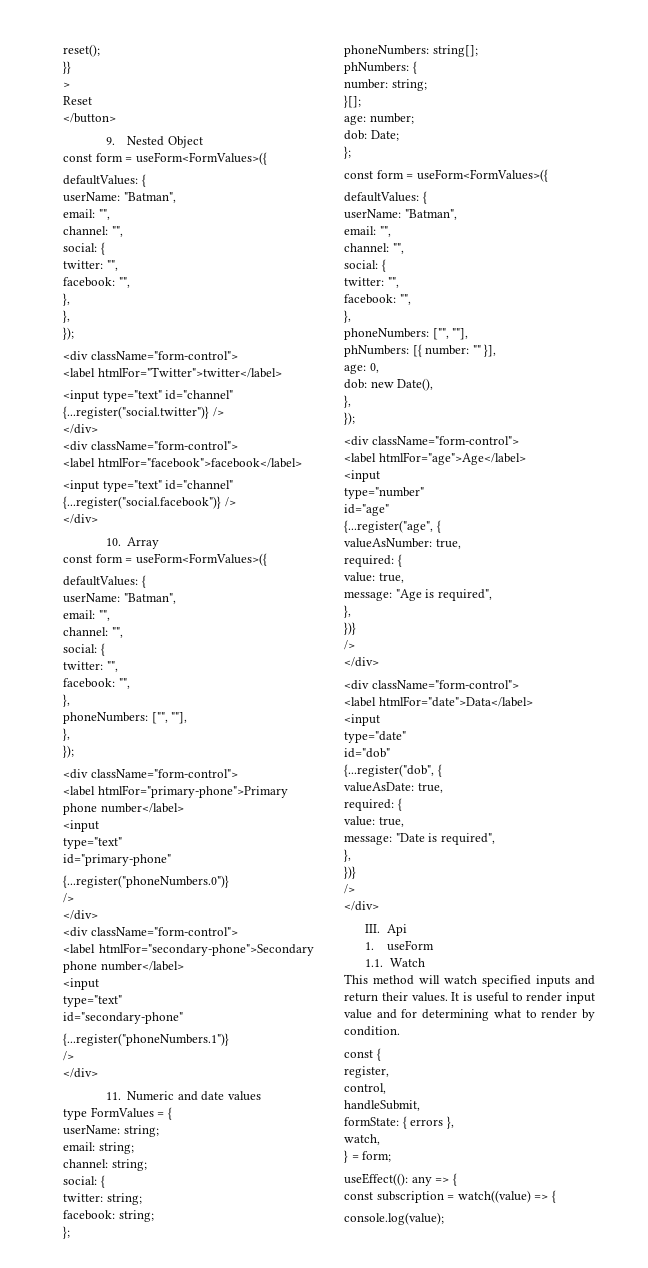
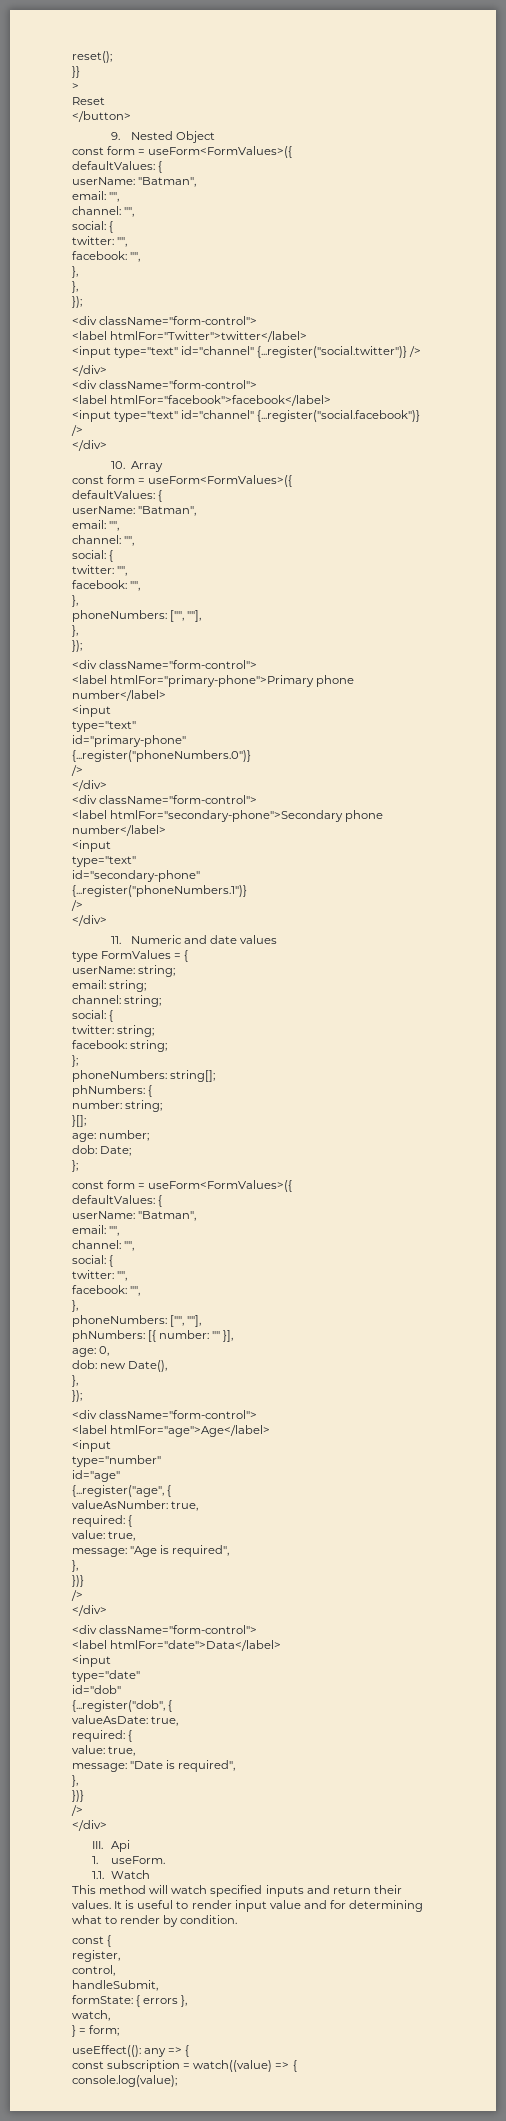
- 1. useForm
+ 1. useForm.

